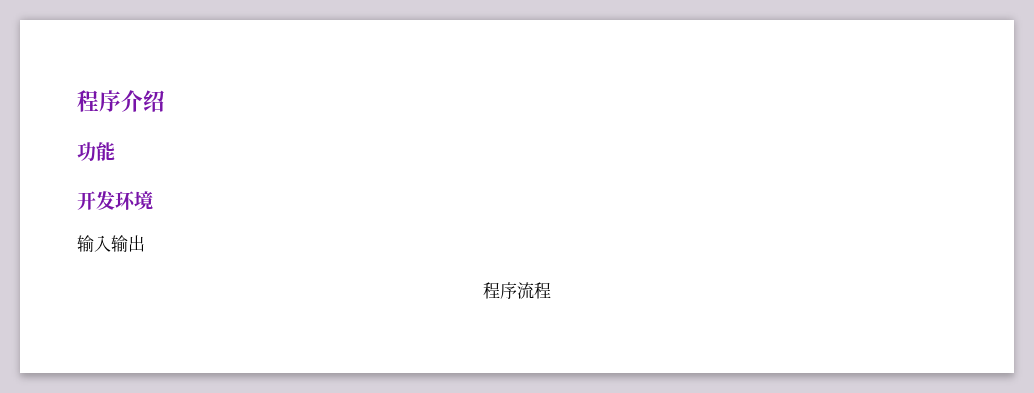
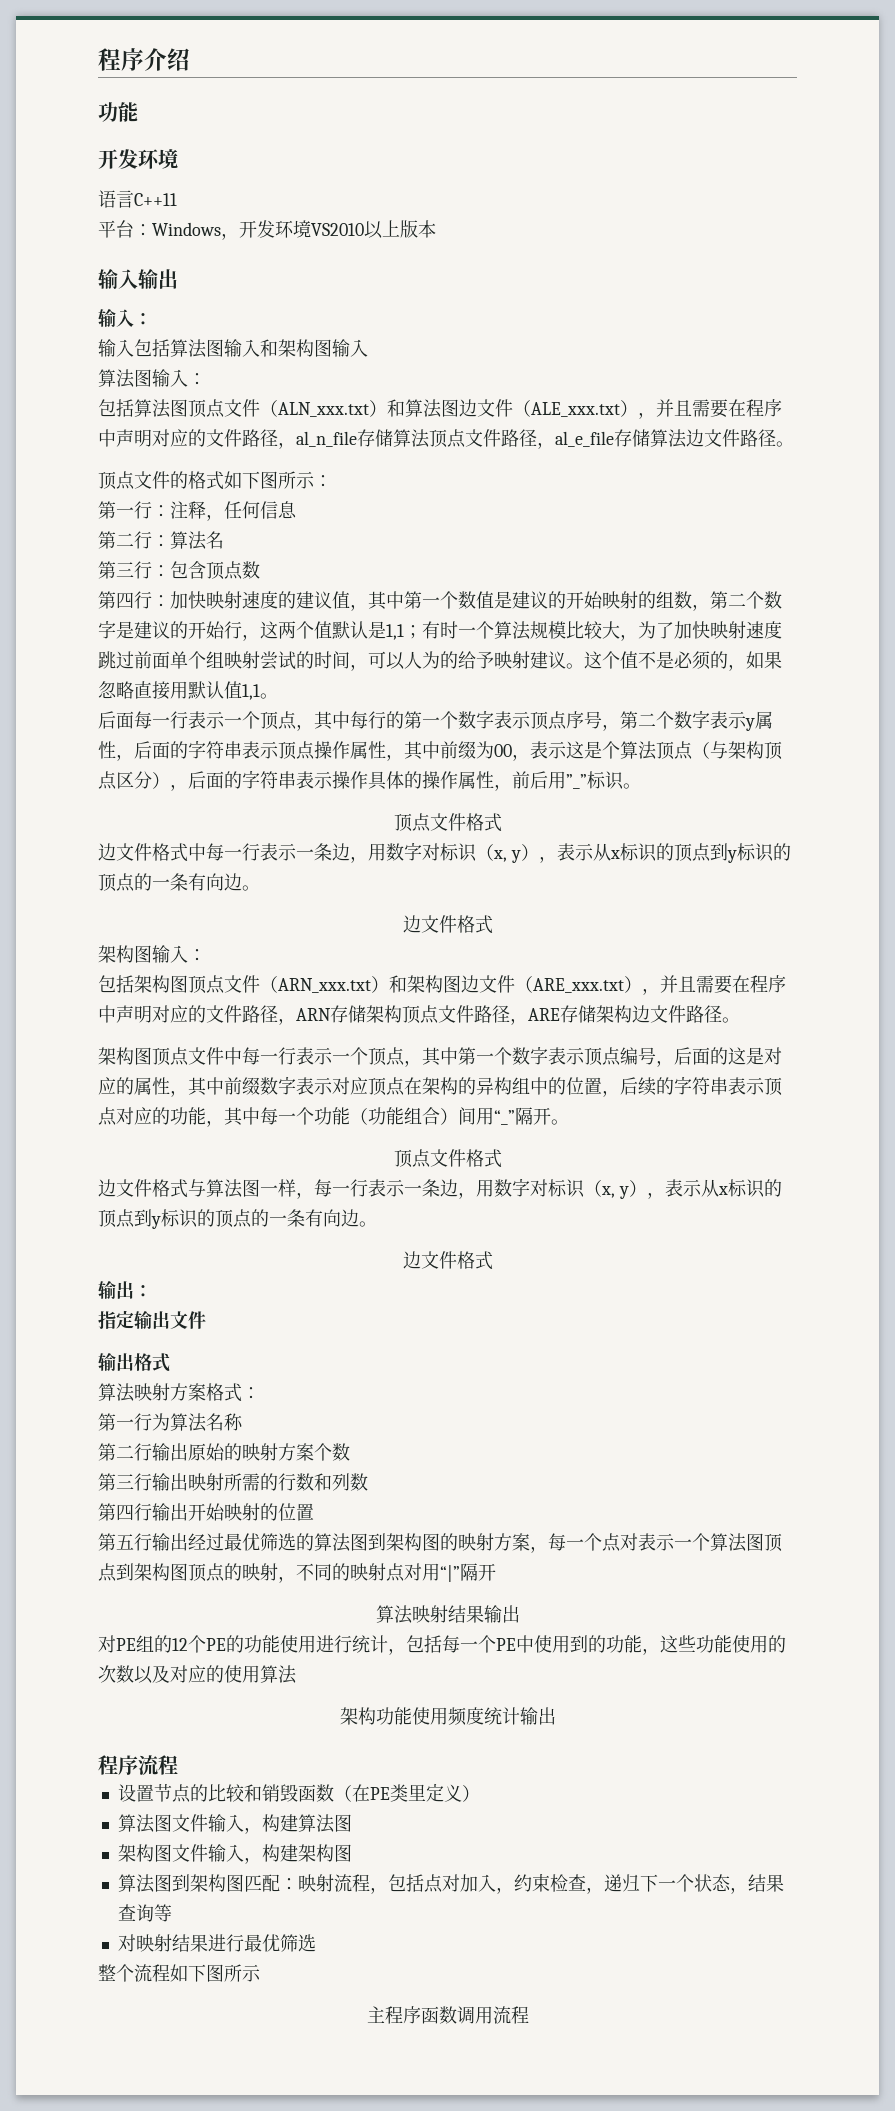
+ 语言C++11
+ 平台：Windows，开发环境VS2010以上版本
  输入输出
+ 输入：
+ 输入包括算法图输入和架构图输入
+ 算法图输入：
+ 包括算法图顶点文件（ALN_xxx.txt）和算法图边文件（ALE_xxx.txt），并且需要在程序中声明对应的文件路径，al_n_file存储算法顶点文件路径，al_e_file存储算法边文件路径。
+ 顶点文件的格式如下图所示：
+ 第一行：注释，任何信息
+ 第二行：算法名
+ 第三行：包含顶点数
+ 第四行：加快映射速度的建议值，其中第一个数值是建议的开始映射的组数，第二个数字是建议的开始行，这两个值默认是1,1；有时一个算法规模比较大，为了加快映射速度跳过前面单个组映射尝试的时间，可以人为的给予映射建议。这个值不是必须的，如果忽略直接用默认值1,1。
+ 后面每一行表示一个顶点，其中每行的第一个数字表示顶点序号，第二个数字表示y属性，后面的字符串表示顶点操作属性，其中前缀为00，表示这是个算法顶点（与架构顶点区分），后面的字符串表示操作具体的操作属性，前后用”_”标识。
+ 顶点文件格式
+ 边文件格式中每一行表示一条边，用数字对标识（x, y），表示从x标识的顶点到y标识的顶点的一条有向边。
+ 边文件格式
+ 架构图输入：
+ 包括架构图顶点文件（ARN_xxx.txt）和架构图边文件（ARE_xxx.txt），并且需要在程序中声明对应的文件路径，ARN存储架构顶点文件路径，ARE存储架构边文件路径。
+ 架构图顶点文件中每一行表示一个顶点，其中第一个数字表示顶点编号，后面的这是对应的属性，其中前缀数字表示对应顶点在架构的异构组中的位置，后续的字符串表示顶点对应的功能，其中每一个功能（功能组合）间用“_”隔开。
+ 顶点文件格式
+ 边文件格式与算法图一样，每一行表示一条边，用数字对标识（x, y），表示从x标识的顶点到y标识的顶点的一条有向边。
+ 边文件格式
+ 输出：
+ 指定输出文件
+ 输出格式
+ 算法映射方案格式：
+ 第一行为算法名称
+ 第二行输出原始的映射方案个数
+ 第三行输出映射所需的行数和列数
+ 第四行输出开始映射的位置
+ 第五行输出经过最优筛选的算法图到架构图的映射方案，每一个点对表示一个算法图顶点到架构图顶点的映射，不同的映射点对用“|”隔开
+ 算法映射结果输出
+ 对PE组的12个PE的功能使用进行统计，包括每一个PE中使用到的功能，这些功能使用的次数以及对应的使用算法
+ 架构功能使用频度统计输出
  程序流程
+ 设置节点的比较和销毁函数（在PE类里定义）
+ 算法图文件输入，构建算法图
+ 架构图文件输入，构建架构图
+ 算法图到架构图匹配：映射流程，包括点对加入，约束检查，递归下一个状态，结果查询等
+ 对映射结果进行最优筛选
+ 整个流程如下图所示
+ 主程序函数调用流程

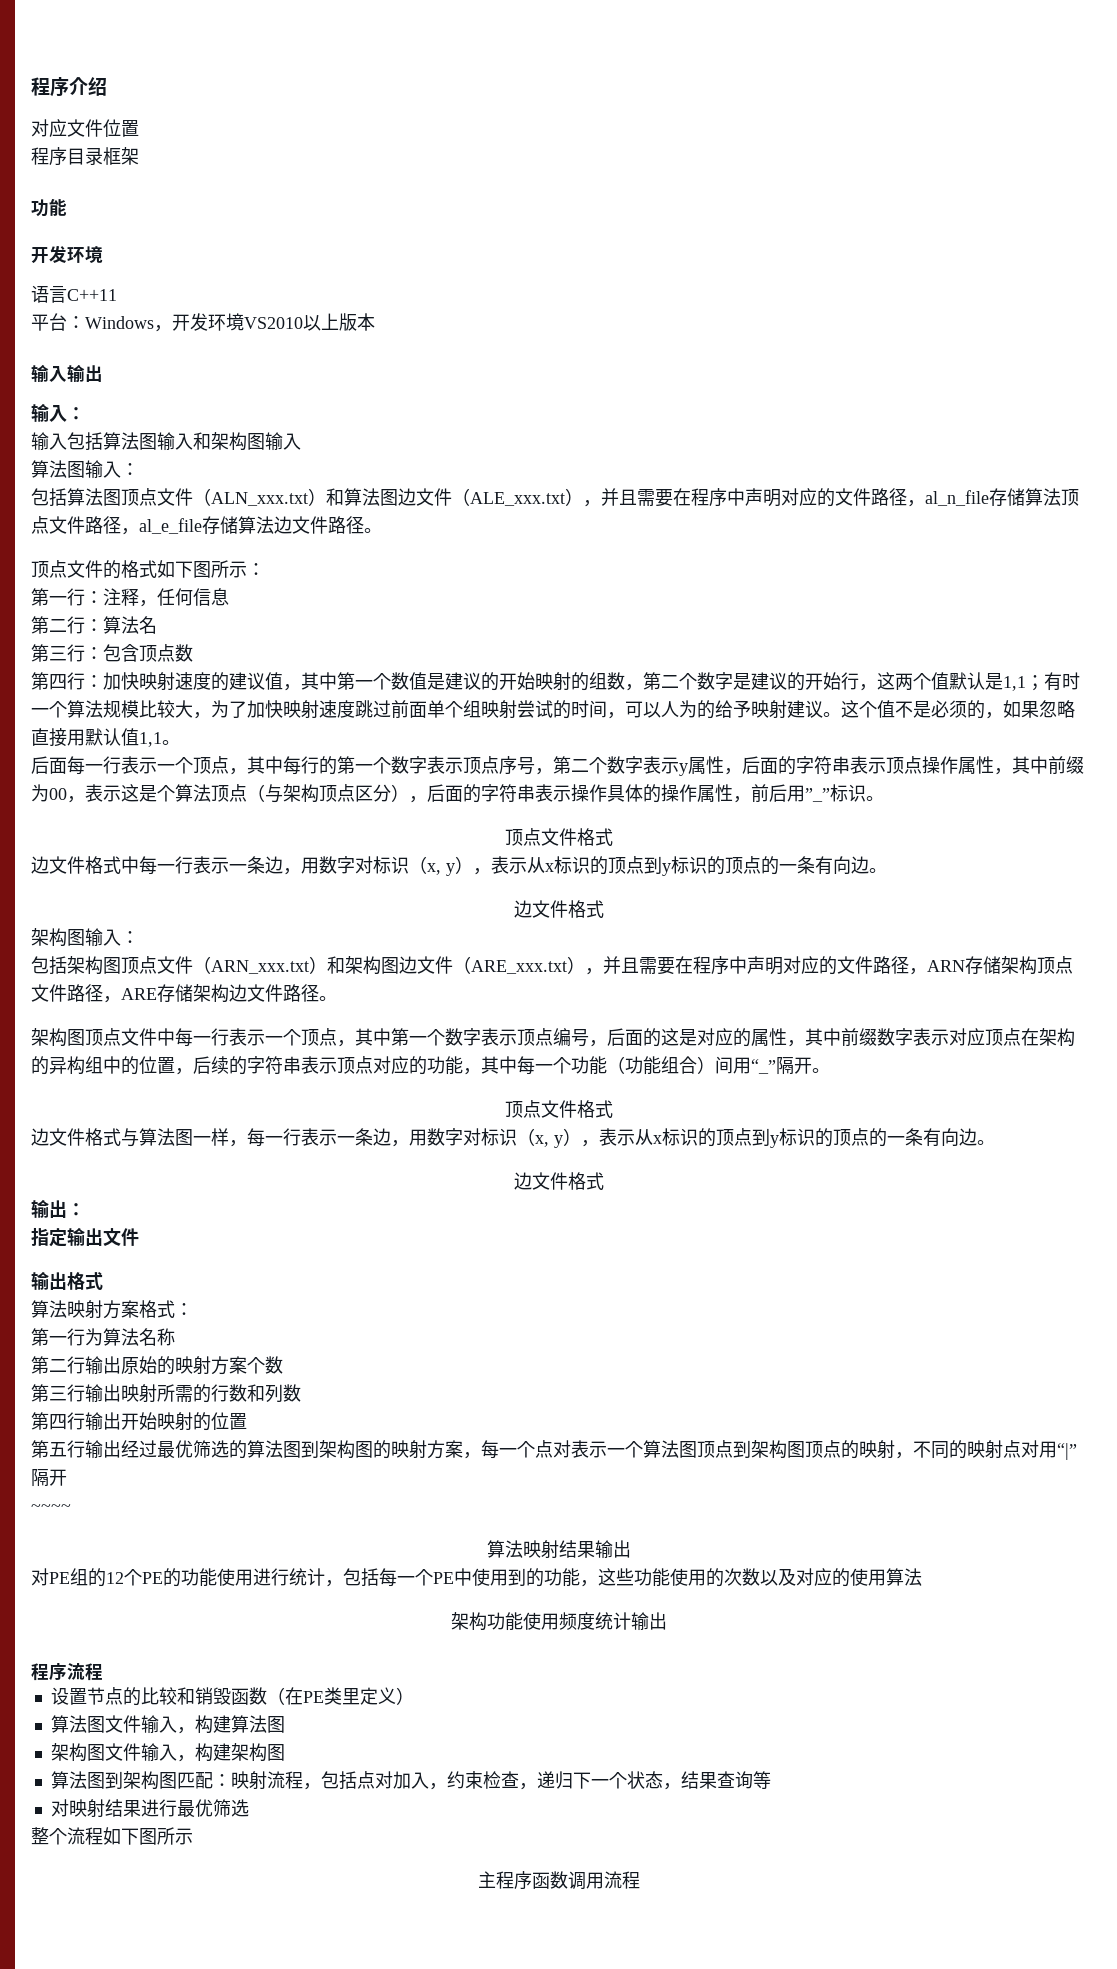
+ 对应文件位置
+ 程序目录框架
+ ~~~~

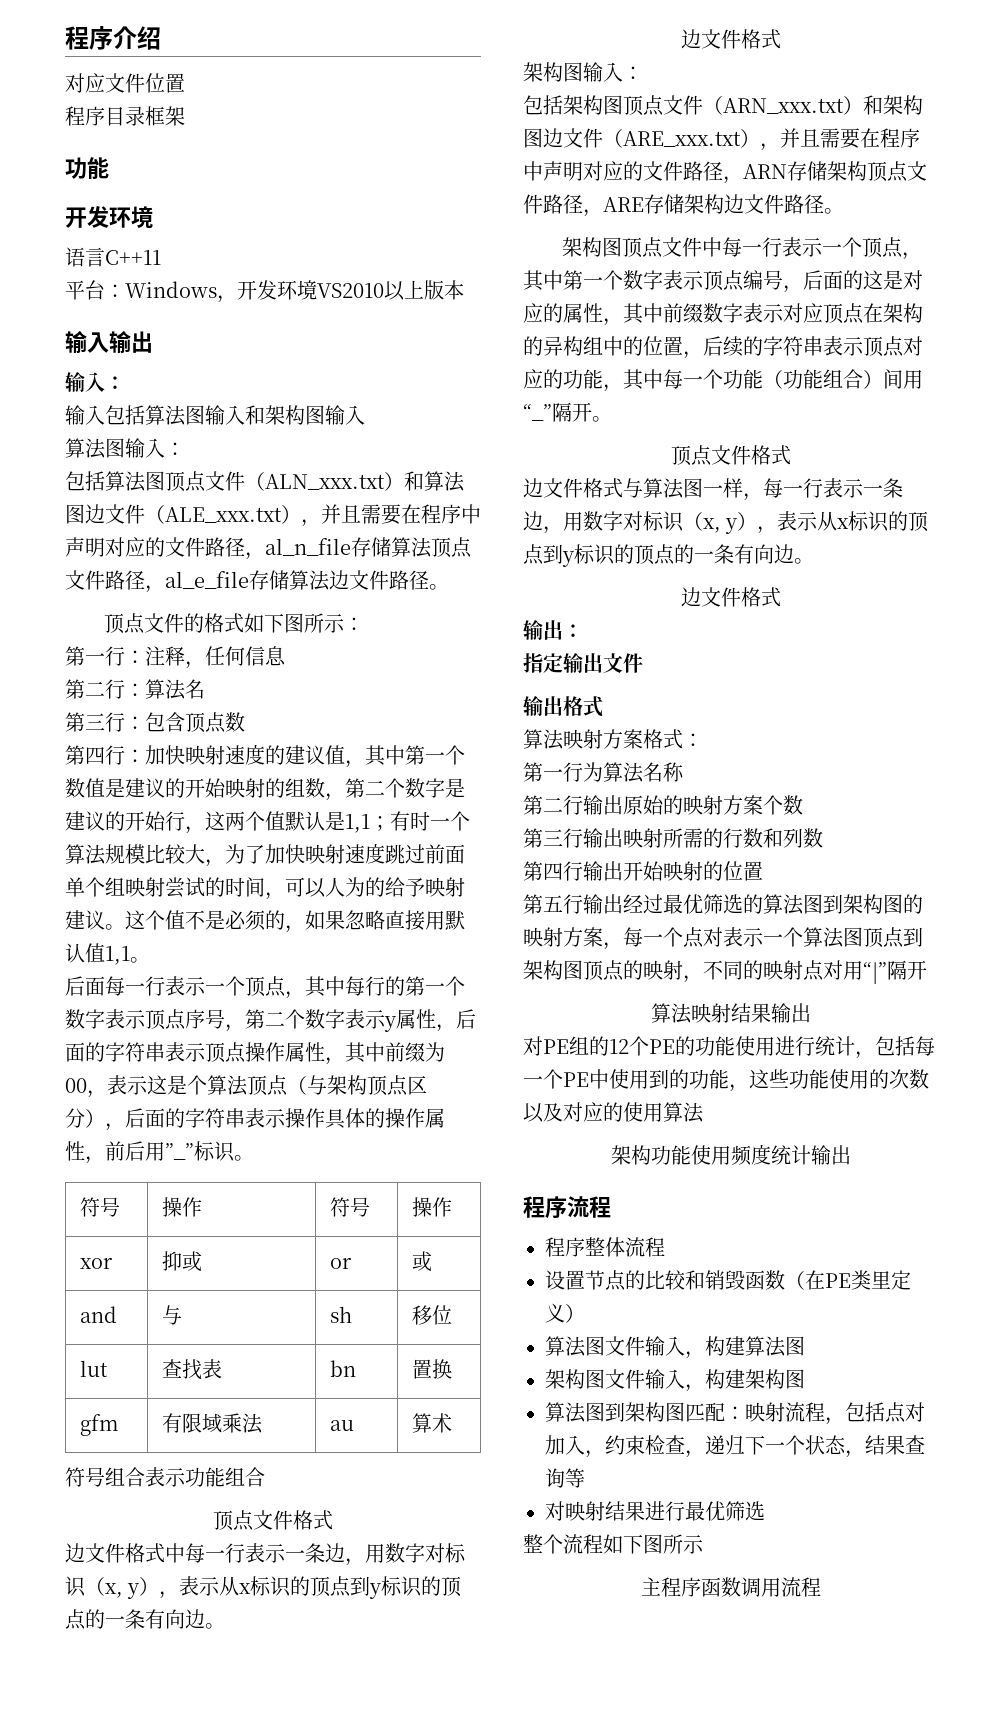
+ 符号 | 操作 | 符号 | 操作
+ xor | 抑或 | or | 或
+ and | 与 | sh | 移位
+ lut | 查找表 | bn | 置换
+ gfm | 有限域乘法 | au | 算术
+ 符号组合表示功能组合
- ~~~~
+ 程序整体流程

